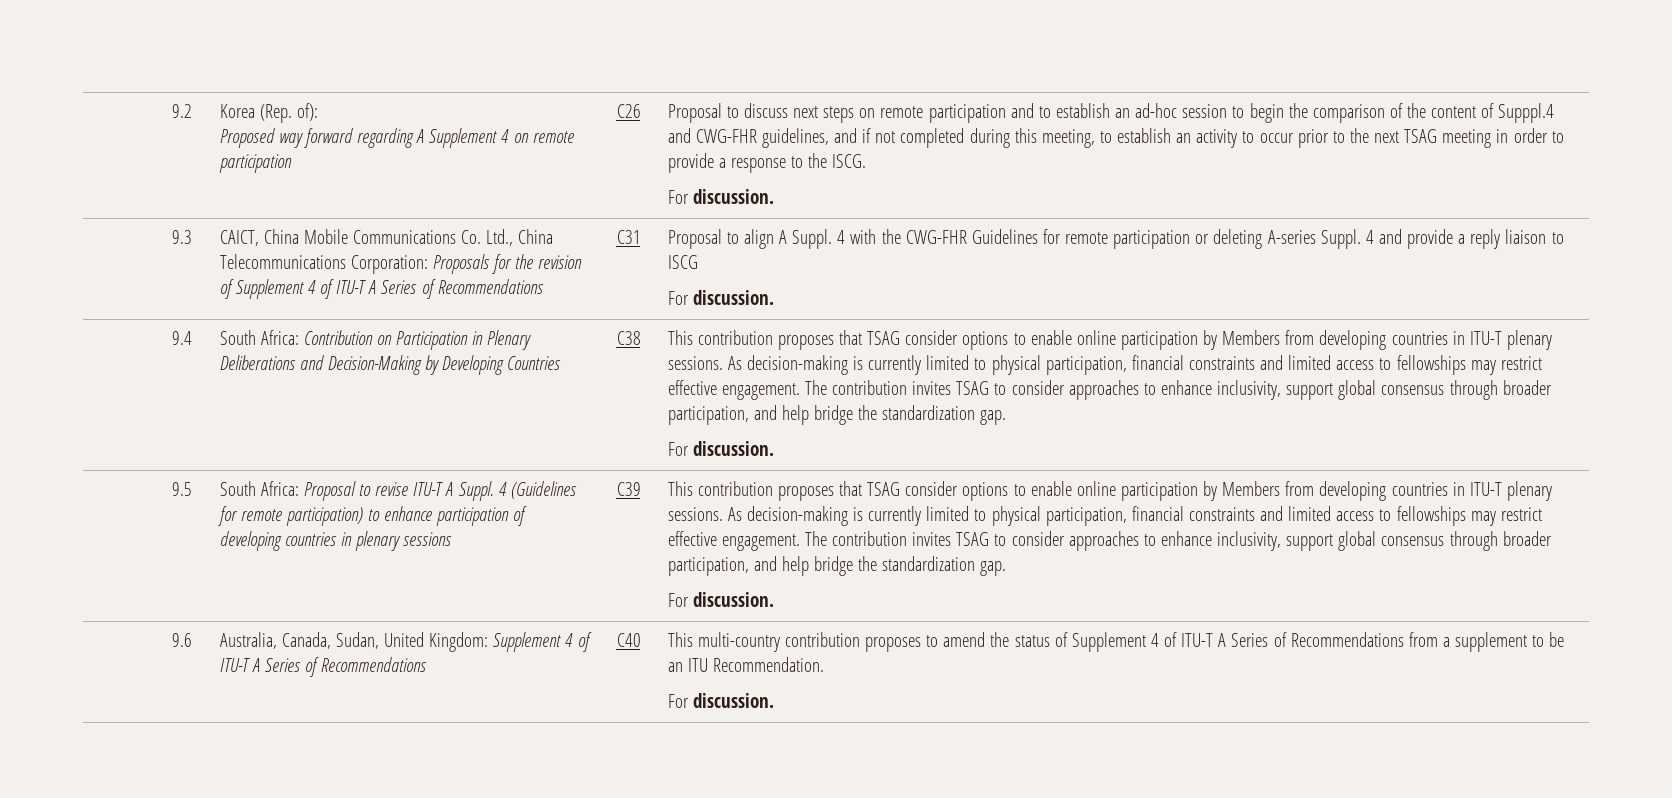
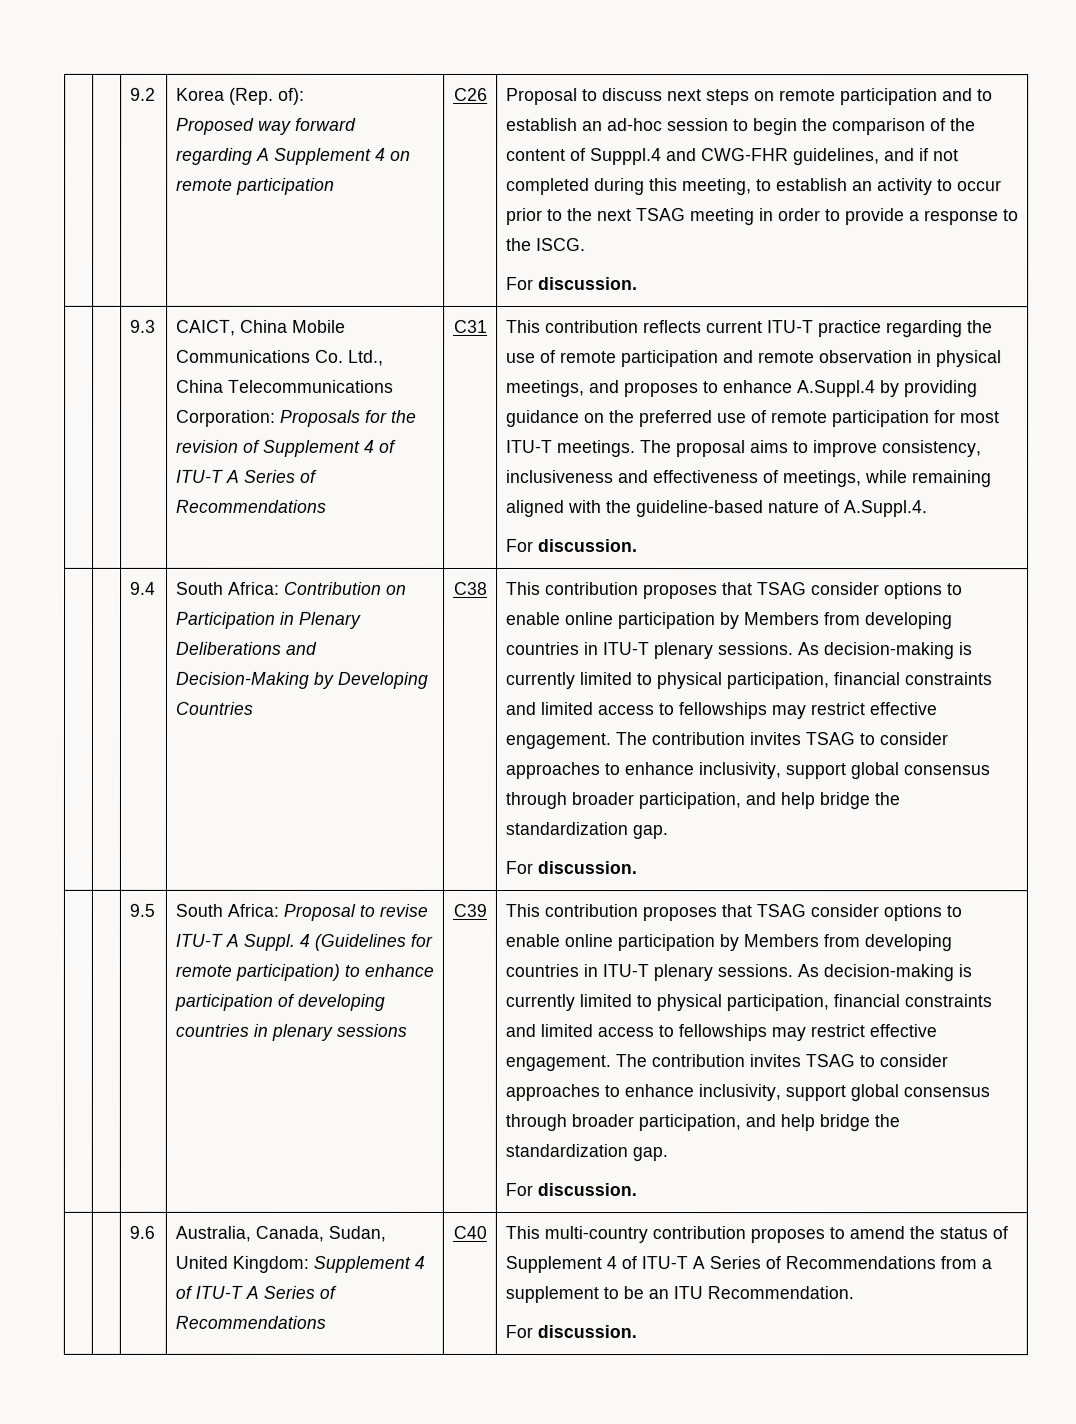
- Proposal to align A Suppl. 4 with the CWG-FHR Guidelines for remote participation or deleting A-series Suppl. 4 and provide a reply liaison to ISCG
+ This contribution reflects current ITU-T practice regarding the use of remote participation and remote observation in physical meetings, and proposes to enhance A.Suppl.4 by providing guidance on the preferred use of remote participation for most ITU-T meetings. The proposal aims to improve consistency, inclusiveness and effectiveness of meetings, while remaining aligned with the guideline-based nature of A.Suppl.4.

